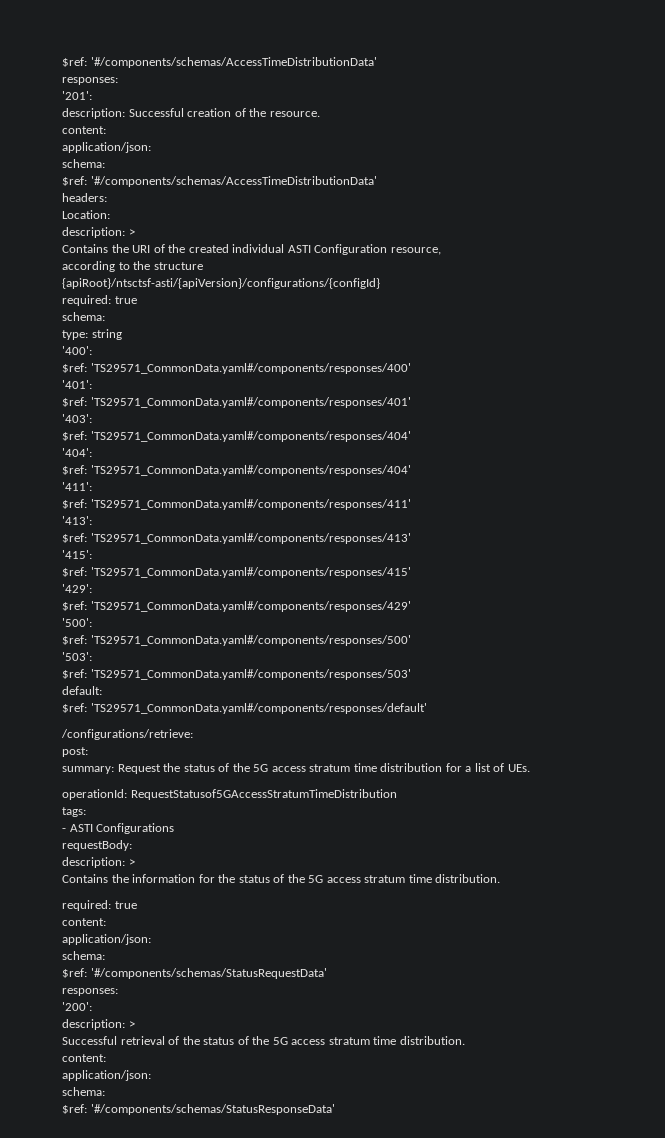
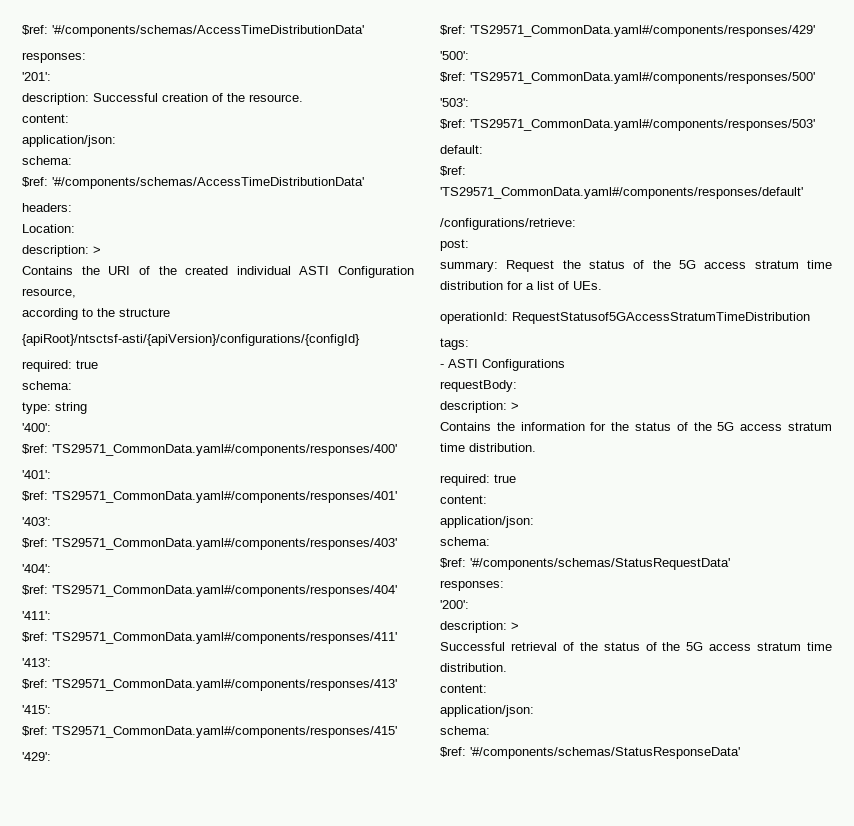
  '403':
- $ref: 'TS29571_CommonData.yaml#/components/responses/404'
+ $ref: 'TS29571_CommonData.yaml#/components/responses/403'

